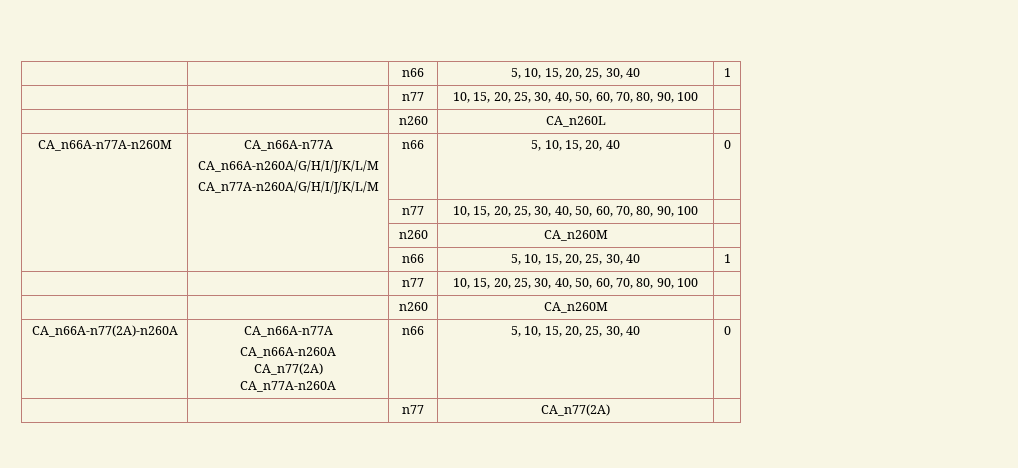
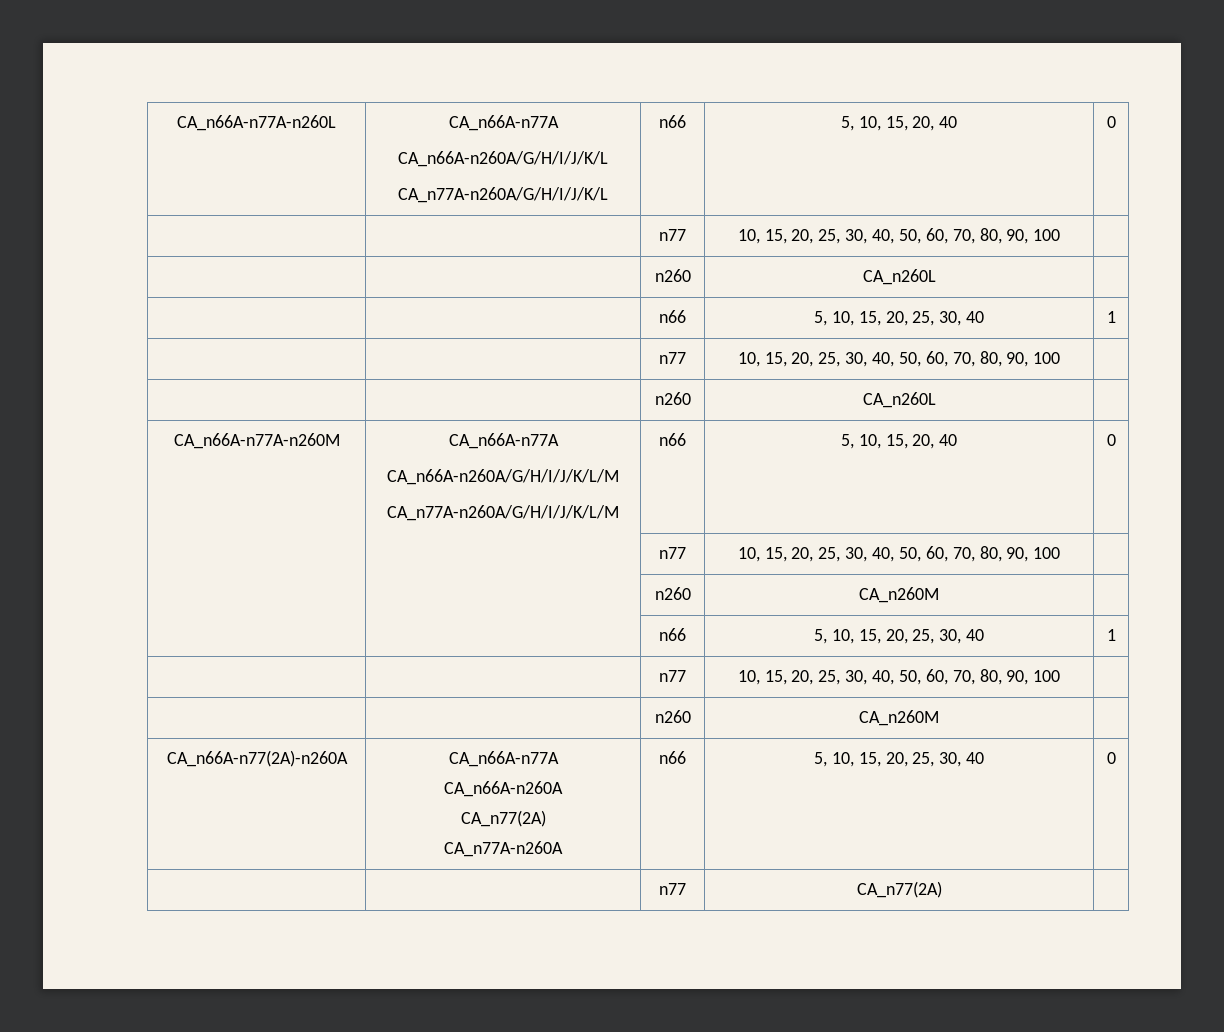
+ CA_n66A-n77A-n260L | CA_n66A-n77A
+ CA_n66A-n260A/G/H/I/J/K/L
+ CA_n77A-n260A/G/H/I/J/K/L | n66 | 5, 10, 15, 20, 40 | 0
+ | | n77 | 10, 15, 20, 25, 30, 40, 50, 60, 70, 80, 90, 100 |
+ | | n260 | CA_n260L |

